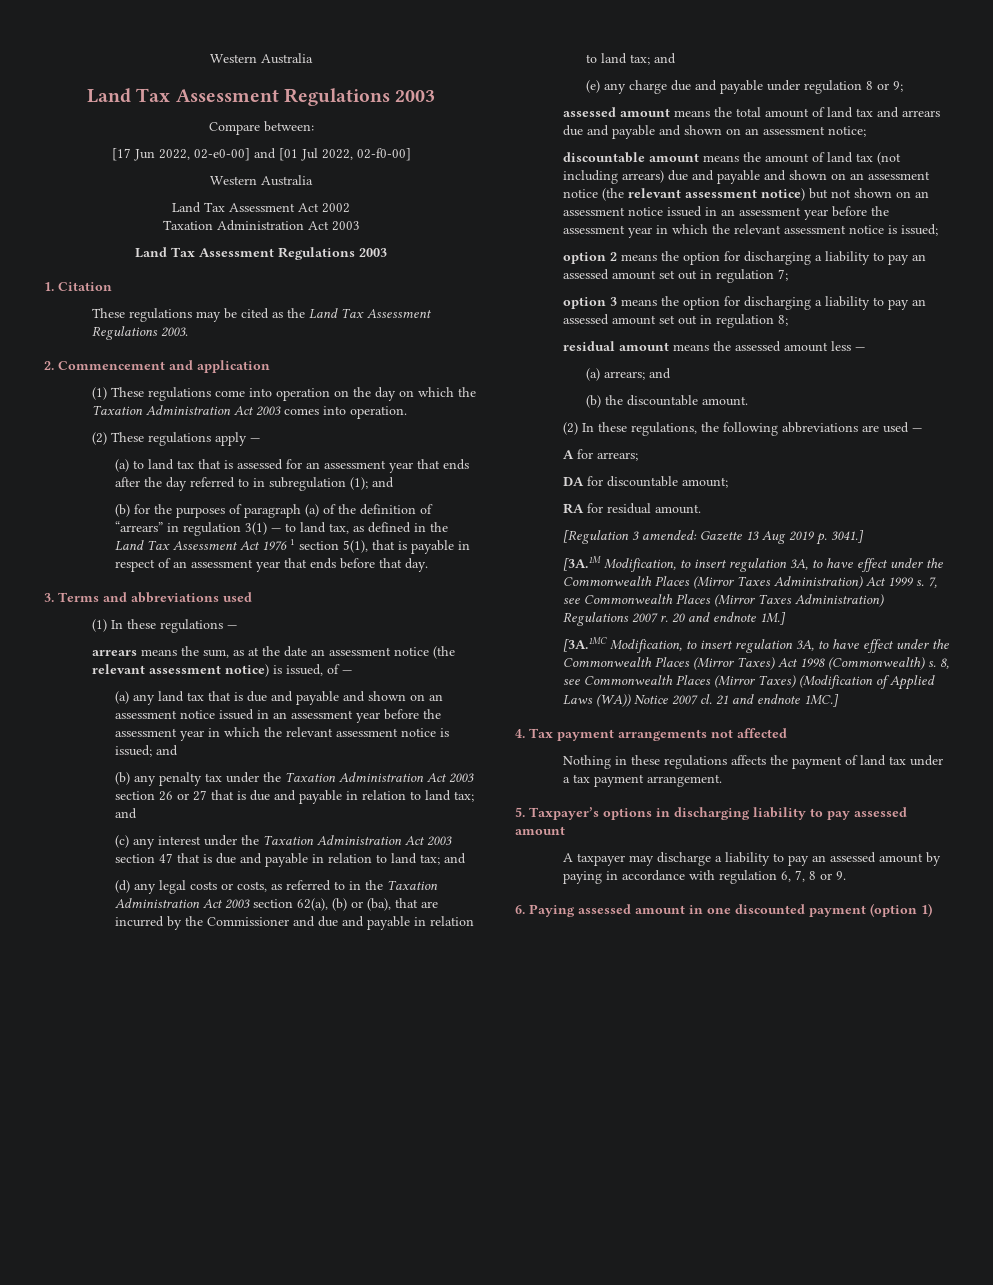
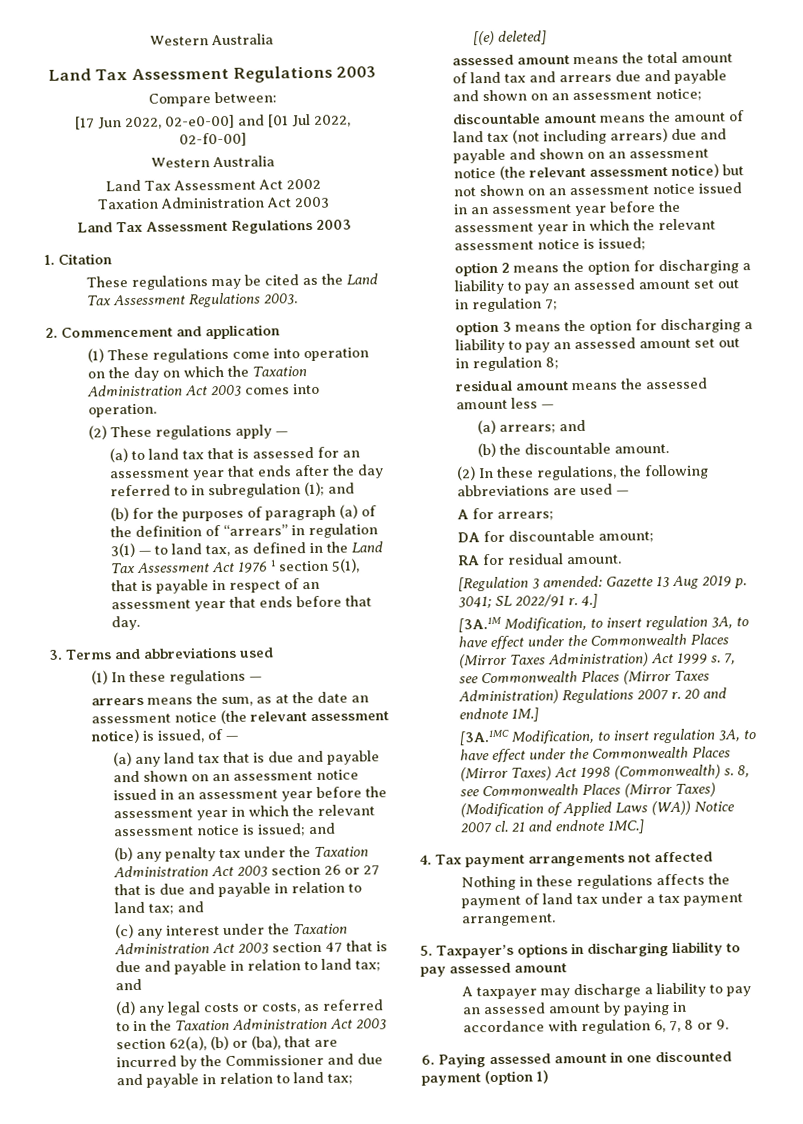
- (d) any legal costs or costs, as referred to in the Taxation Administration Act 2003 section 62(a), (b) or (ba), that are incurred by the Commissioner and due and payable in relation to land tax; and
- (e) any charge due and payable under regulation 8 or 9;
+ (d) any legal costs or costs, as referred to in the Taxation Administration Act 2003 section 62(a), (b) or (ba), that are incurred by the Commissioner and due and payable in relation to land tax;
+ [(e) deleted]
- [Regulation 3 amended: Gazette 13 Aug 2019 p. 3041.]
+ [Regulation 3 amended: Gazette 13 Aug 2019 p. 3041; SL 2022/91 r. 4.]

